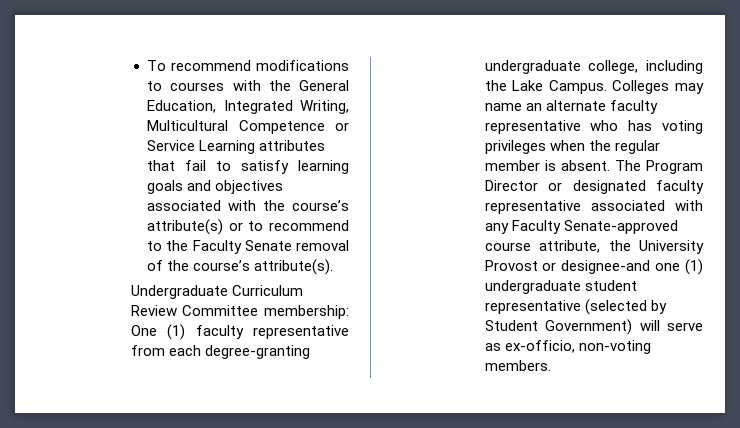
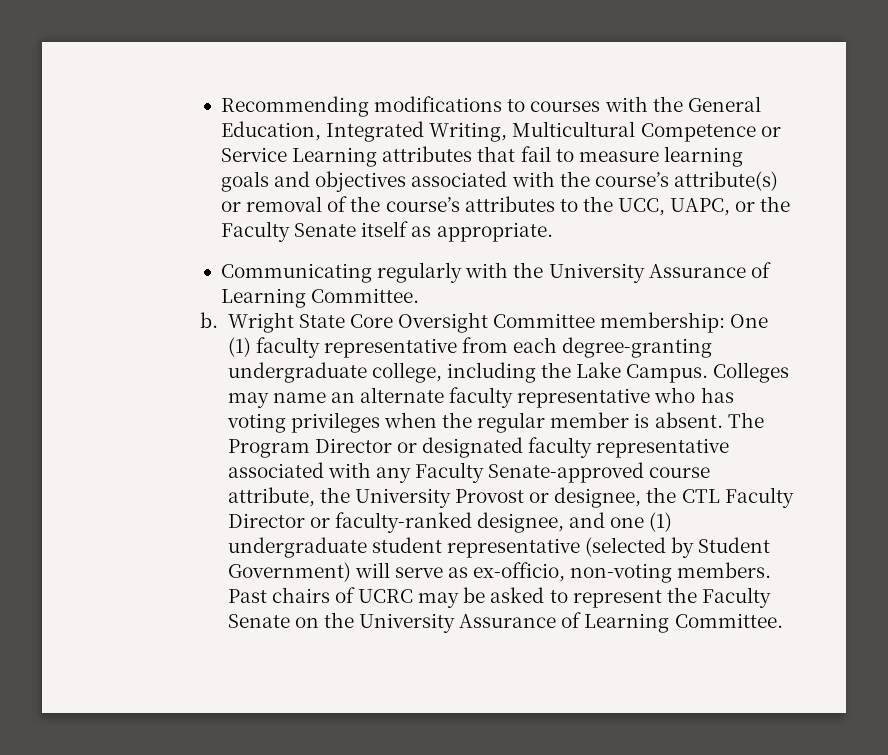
- To recommend modifications to courses with the General Education, Integrated Writing, Multicultural Competence or Service Learning attributes that fail to satisfy learning goals and objectives associated with the course’s attribute(s) or to recommend to the Faculty Senate removal of the course’s attribute(s).
- Undergraduate Curriculum Review Committee membership: One (1) faculty representative from each degree-granting undergraduate college, including the Lake Campus.
+ Recommending modifications to courses with the General Education, Integrated Writing, Multicultural Competence or Service Learning attributes that fail to measure learning goals and objectives associated with the course’s attribute(s) or removal of the course’s attributes to the UCC, UAPC, or the Faculty Senate itself as appropriate.
+ Communicating regularly with the University Assurance of Learning Committee.
+ b. Wright State Core Oversight Committee membership: One (1) faculty representative from each degree-granting undergraduate college, including the Lake Campus.
- The Program Director or designated faculty representative associated with any Faculty Senate-approved course attribute, the University Provost or designee-and one (1) undergraduate student representative (selected by Student Government) will serve as ex-officio, non-voting members.
+ The Program Director or designated faculty representative associated with any Faculty Senate-approved course attribute, the University Provost or designee, the CTL Faculty Director or faculty-ranked designee, and one (1) undergraduate student representative (selected by Student Government) will serve as ex-officio, non-voting members.
+ Past chairs of UCRC may be asked to represent the Faculty Senate on the University Assurance of Learning Committee.

